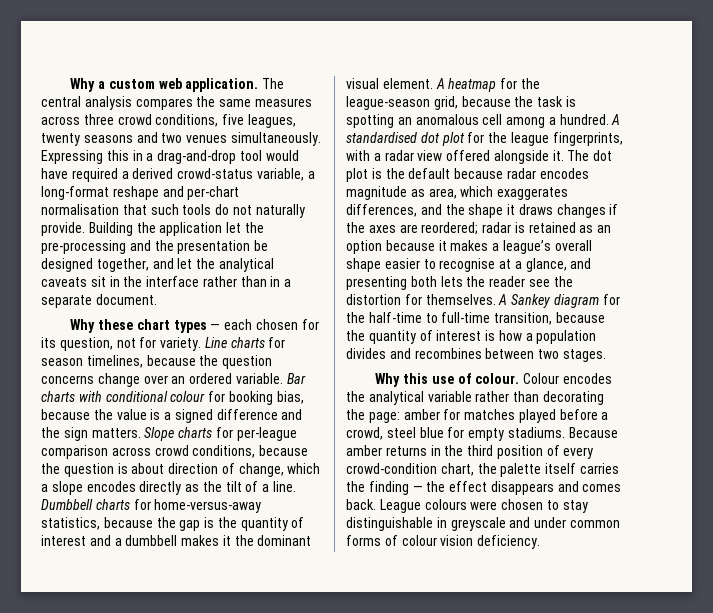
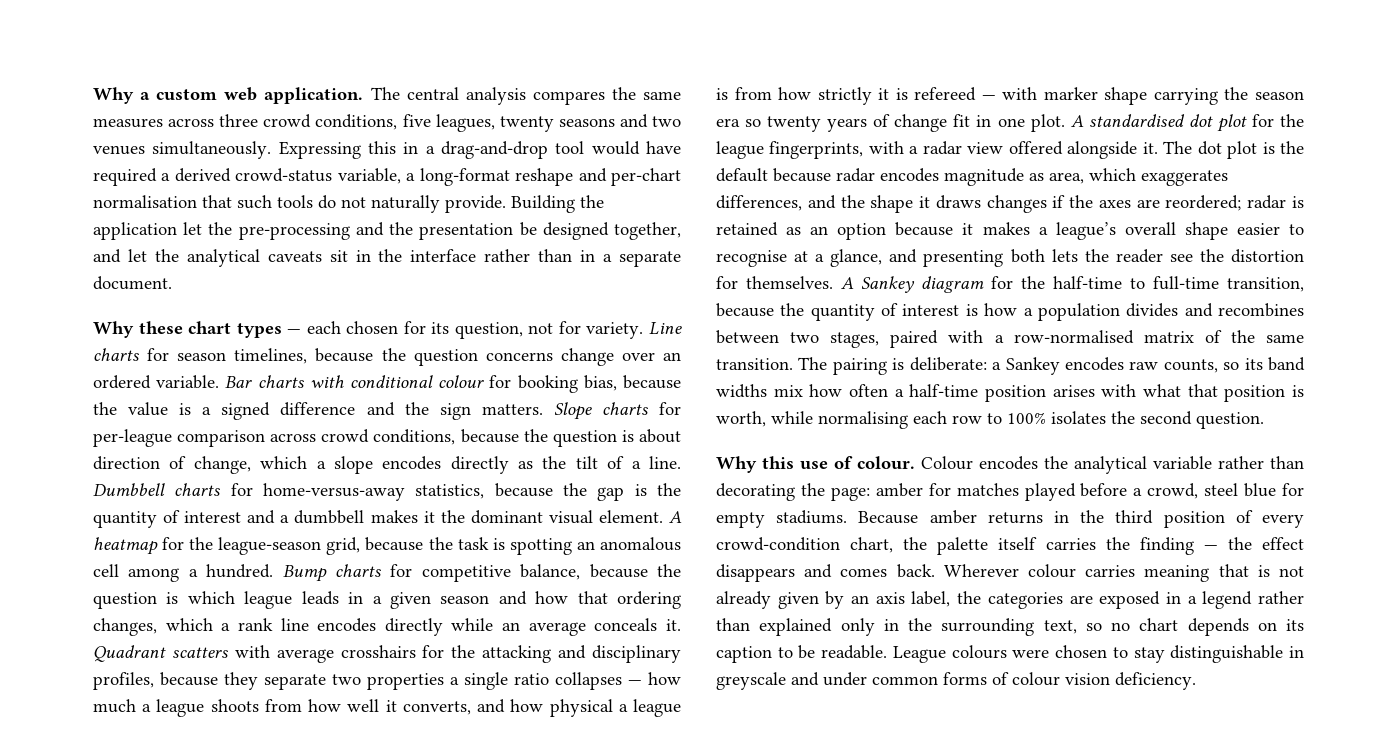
+ Bump charts for competitive balance, because the question is which league leads in a given season and how that ordering changes, which a rank line encodes directly while an average conceals it. Quadrant scatters with average crosshairs for the attacking and disciplinary profiles, because they separate two properties a single ratio collapses — how much a league shoots from how well it converts, and how physical a league is from how strictly it is refereed — with marker shape carrying the season era so twenty years of change fit in one plot.
- A Sankey diagram for the half-time to full-time transition, because the quantity of interest is how a population divides and recombines between two stages.
+ A Sankey diagram for the half-time to full-time transition, because the quantity of interest is how a population divides and recombines between two stages, paired with a row-normalised matrix of the same transition. The pairing is deliberate: a Sankey encodes raw counts, so its band widths mix how often a half-time position arises with what that position is worth, while normalising each row to 100% isolates the second question.
+ Wherever colour carries meaning that is not already given by an axis label, the categories are exposed in a legend rather than explained only in the surrounding text, so no chart depends on its caption to be readable.

